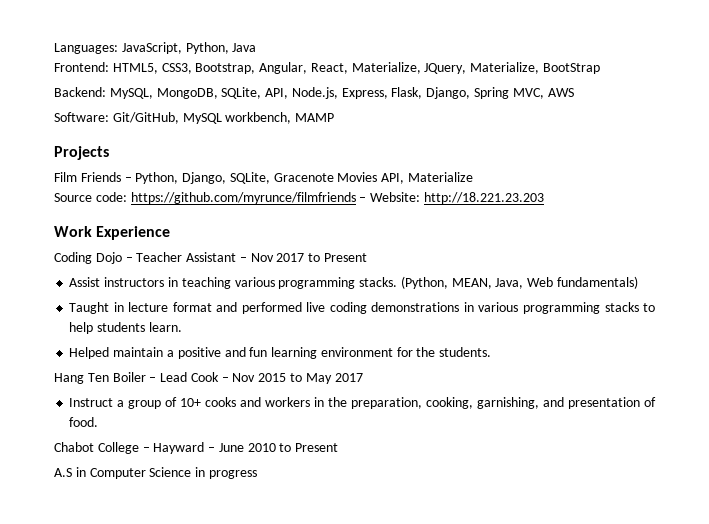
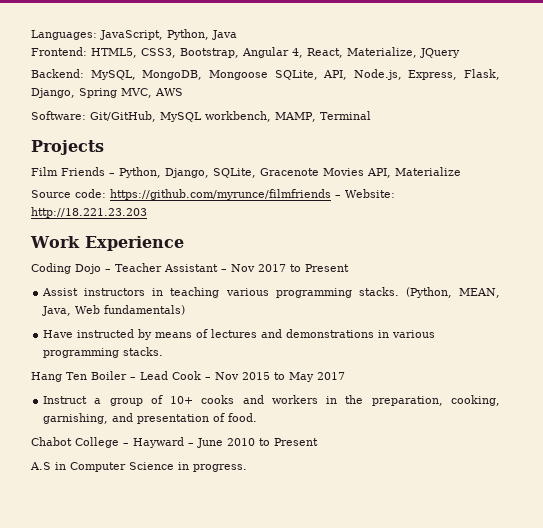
- Frontend: HTML5, CSS3, Bootstrap, Angular, React, Materialize, JQuery, Materialize, BootStrap
+ Frontend: HTML5, CSS3, Bootstrap, Angular 4, React, Materialize, JQuery
- Backend: MySQL, MongoDB, SQLite, API, Node.js, Express, Flask, Django, Spring MVC, AWS
+ Backend: MySQL, MongoDB, Mongoose SQLite, API, Node.js, Express, Flask, Django, Spring MVC, AWS
- Software: Git/GitHub, MySQL workbench, MAMP
+ Software: Git/GitHub, MySQL workbench, MAMP, Terminal
- Taught in lecture format and performed live coding demonstrations in various programming stacks to help students learn.
- Helped maintain a positive and fun learning environment for the students.
+ Have instructed by means of lectures and demonstrations in various programming stacks.
- A.S in Computer Science in progress
+ A.S in Computer Science in progress.

